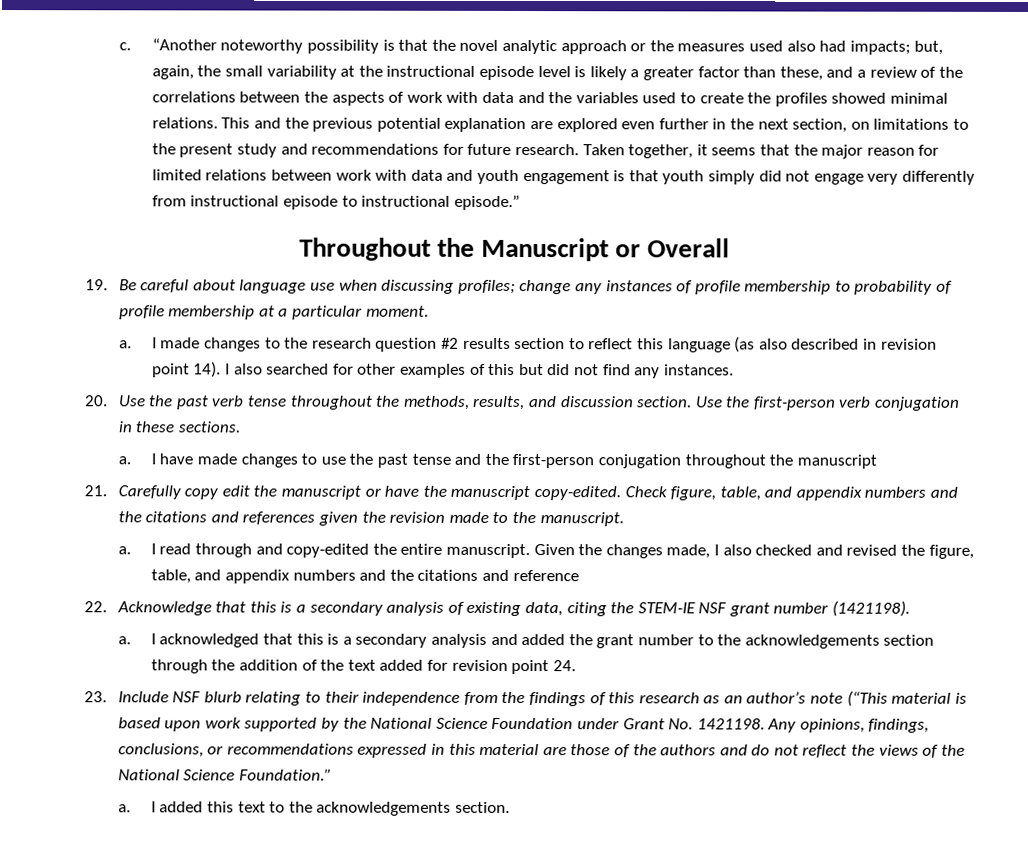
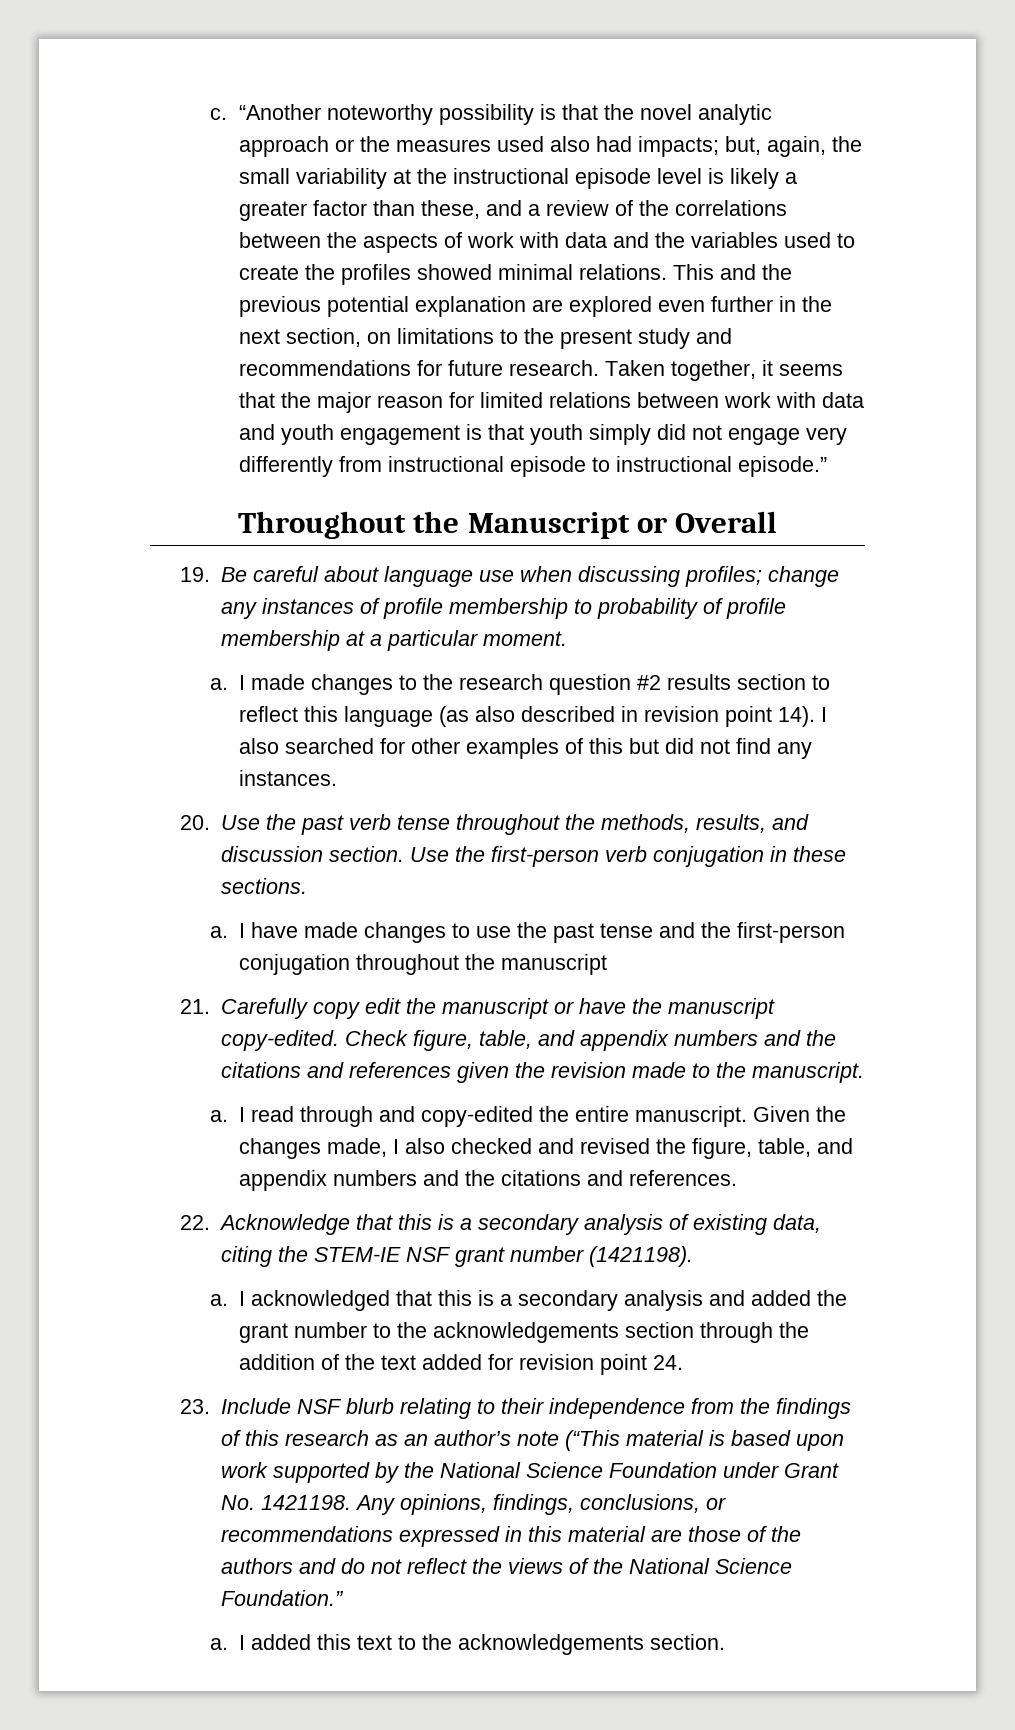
- Given the changes made, I also checked and revised the figure, table, and appendix numbers and the citations and reference
+ Given the changes made, I also checked and revised the figure, table, and appendix numbers and the citations and references.

